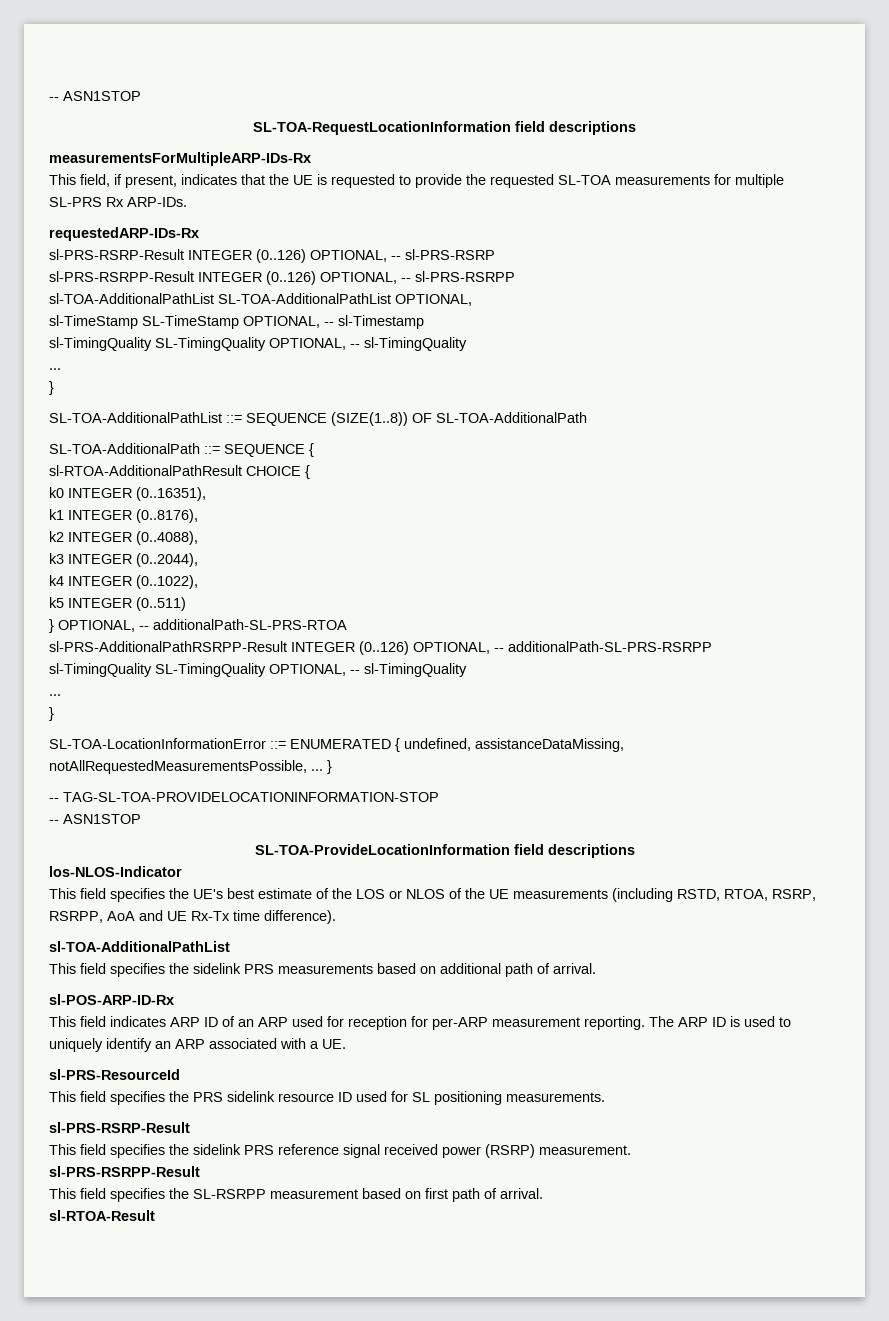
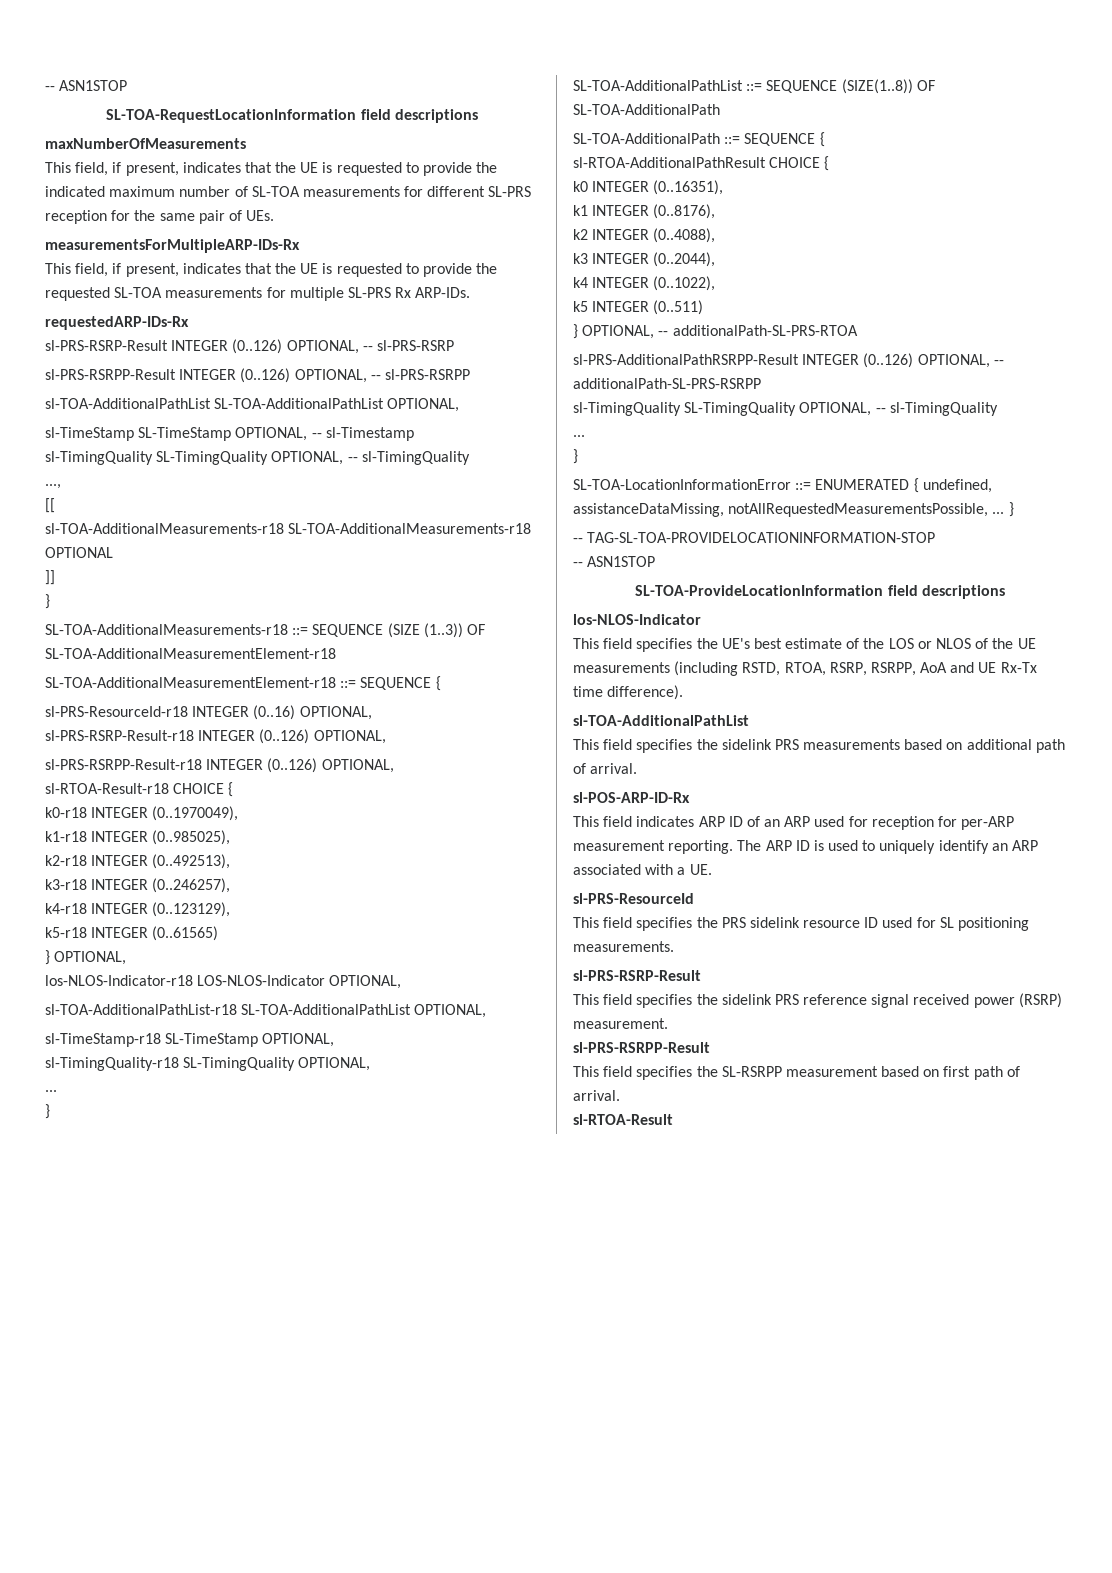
+ maxNumberOfMeasurements
+ This field, if present, indicates that the UE is requested to provide the indicated maximum number of SL-TOA measurements for different SL-PRS reception for the same pair of UEs.
+ ...,
+ [[
+ sl-TOA-AdditionalMeasurements-r18 SL-TOA-AdditionalMeasurements-r18 OPTIONAL
+ ]]
+ }
+ SL-TOA-AdditionalMeasurements-r18 ::= SEQUENCE (SIZE (1..3)) OF SL-TOA-AdditionalMeasurementElement-r18
+ SL-TOA-AdditionalMeasurementElement-r18 ::= SEQUENCE {
+ sl-PRS-ResourceId-r18 INTEGER (0..16) OPTIONAL,
+ sl-PRS-RSRP-Result-r18 INTEGER (0..126) OPTIONAL,
+ sl-PRS-RSRPP-Result-r18 INTEGER (0..126) OPTIONAL,
+ sl-RTOA-Result-r18 CHOICE {
+ k0-r18 INTEGER (0..1970049),
+ k1-r18 INTEGER (0..985025),
+ k2-r18 INTEGER (0..492513),
+ k3-r18 INTEGER (0..246257),
+ k4-r18 INTEGER (0..123129),
+ k5-r18 INTEGER (0..61565)
+ } OPTIONAL,
+ los-NLOS-Indicator-r18 LOS-NLOS-Indicator OPTIONAL,
+ sl-TOA-AdditionalPathList-r18 SL-TOA-AdditionalPathList OPTIONAL,
+ sl-TimeStamp-r18 SL-TimeStamp OPTIONAL,
+ sl-TimingQuality-r18 SL-TimingQuality OPTIONAL,

